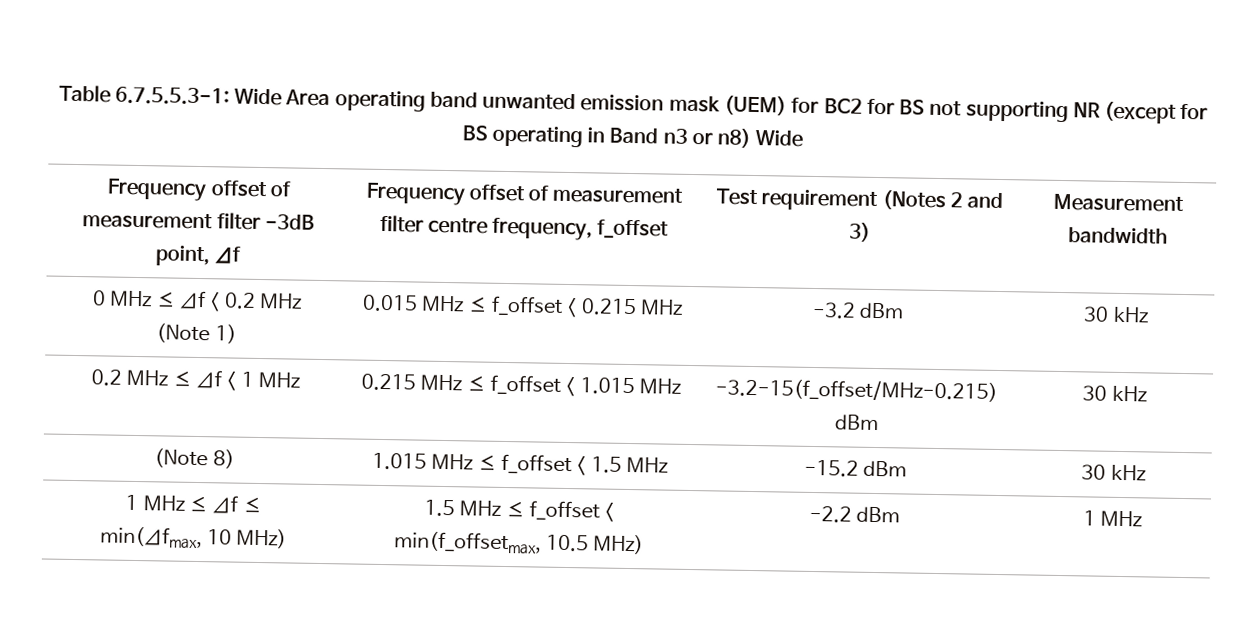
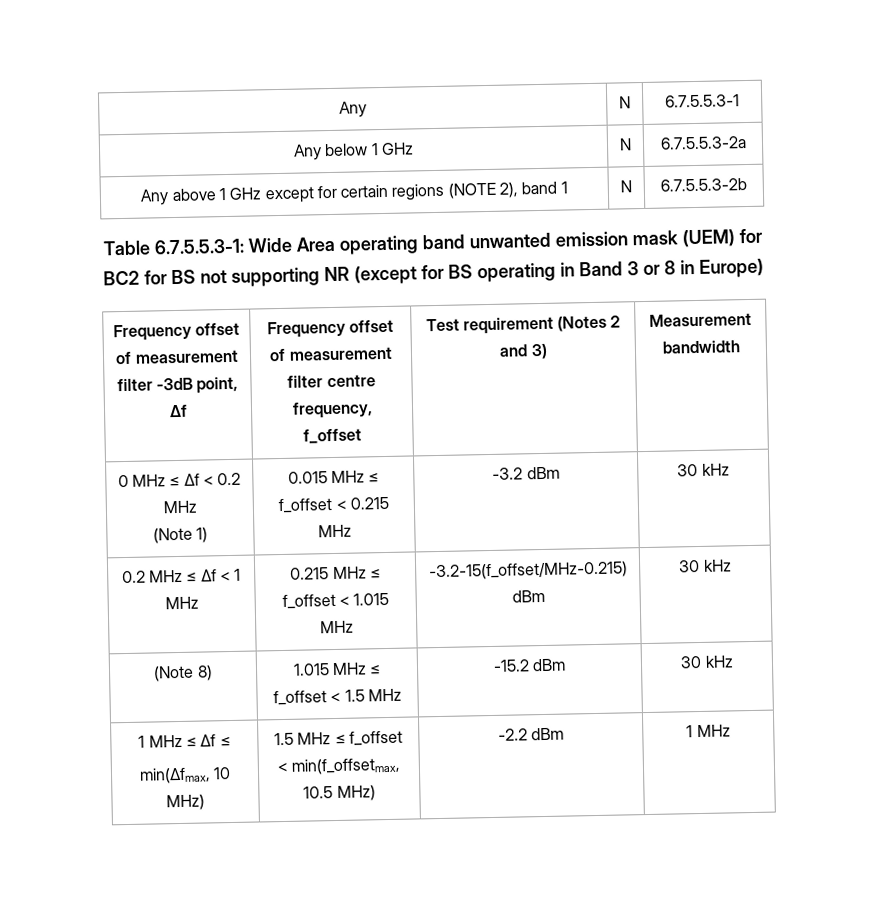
+ Any | N | 6.7.5.5.3-1
+ Any below 1 GHz | N | 6.7.5.5.3-2a
+ Any above 1 GHz except for certain regions (NOTE 2), band 1 | N | 6.7.5.5.3-2b
- Table 6.7.5.5.3-1: Wide Area operating band unwanted emission mask (UEM) for BC2 for BS not supporting NR (except for BS operating in Band n3 or n8) Wide
+ Table 6.7.5.5.3-1: Wide Area operating band unwanted emission mask (UEM) for BC2 for BS not supporting NR (except for BS operating in Band 3 or 8 in Europe)

